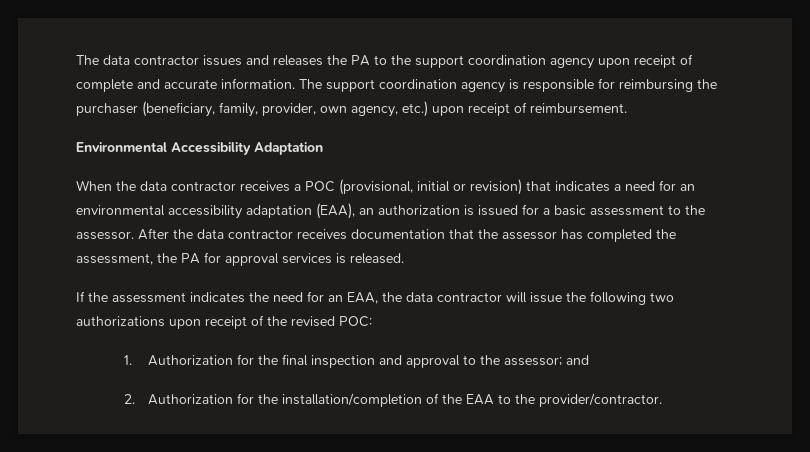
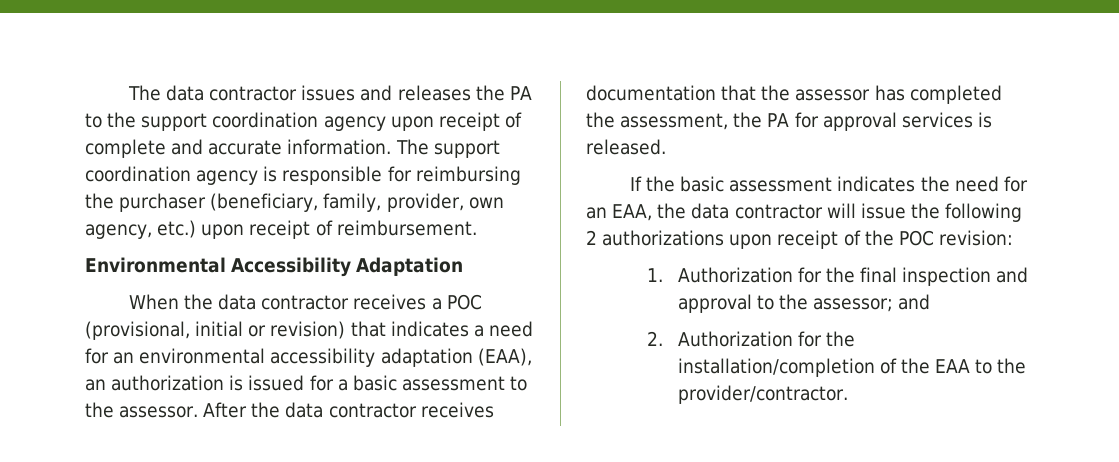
- If the assessment indicates the need for an EAA, the data contractor will issue the following two authorizations upon receipt of the revised POC:
+ If the basic assessment indicates the need for an EAA, the data contractor will issue the following 2 authorizations upon receipt of the POC revision:

